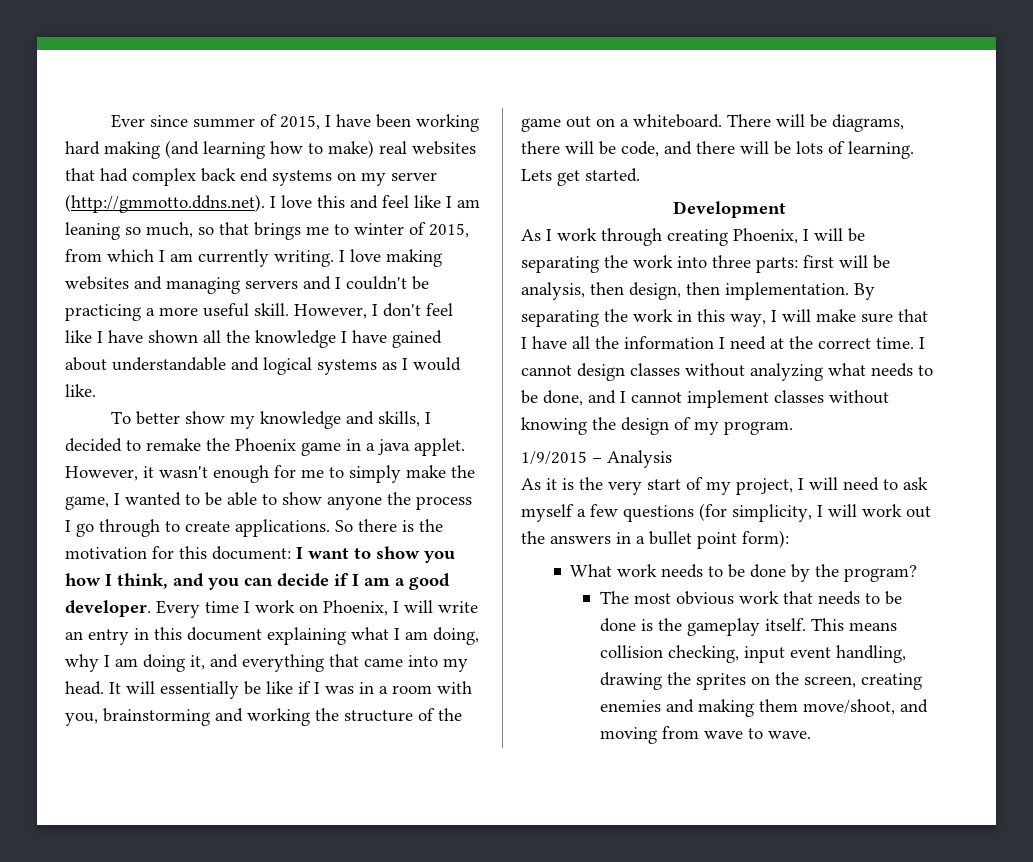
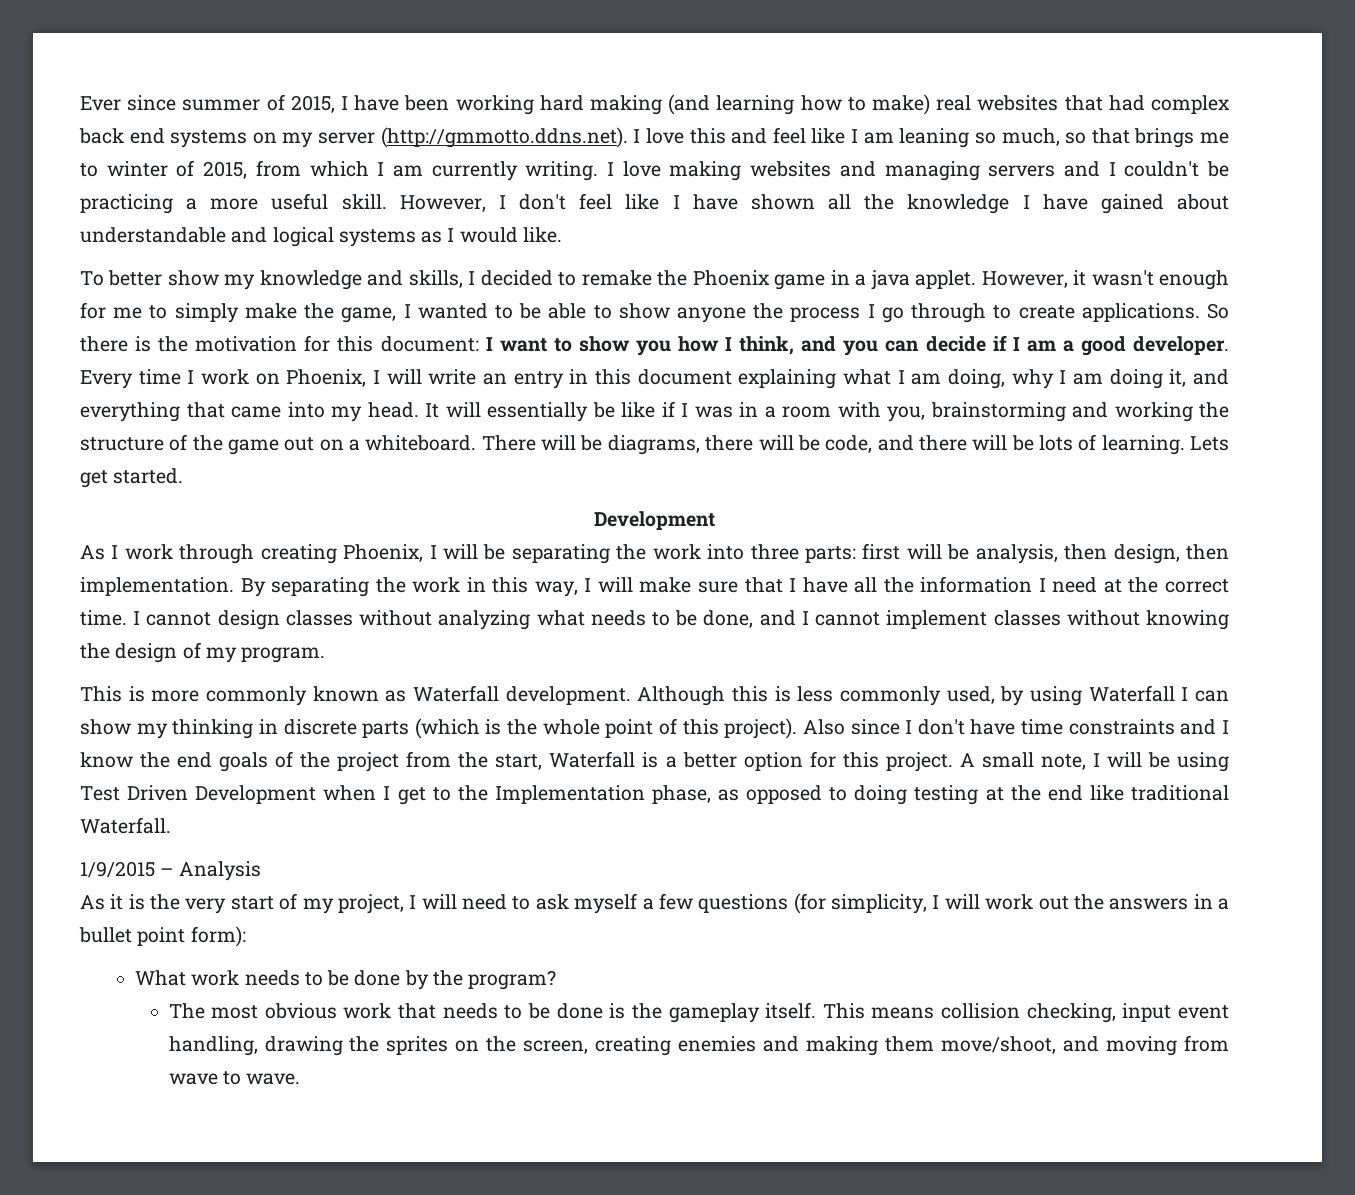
+ This is more commonly known as Waterfall development. Although this is less commonly used, by using Waterfall I can show my thinking in discrete parts (which is the whole point of this project). Also since I don't have time constraints and I know the end goals of the project from the start, Waterfall is a better option for this project. A small note, I will be using Test Driven Development when I get to the Implementation phase, as opposed to doing testing at the end like traditional Waterfall.

